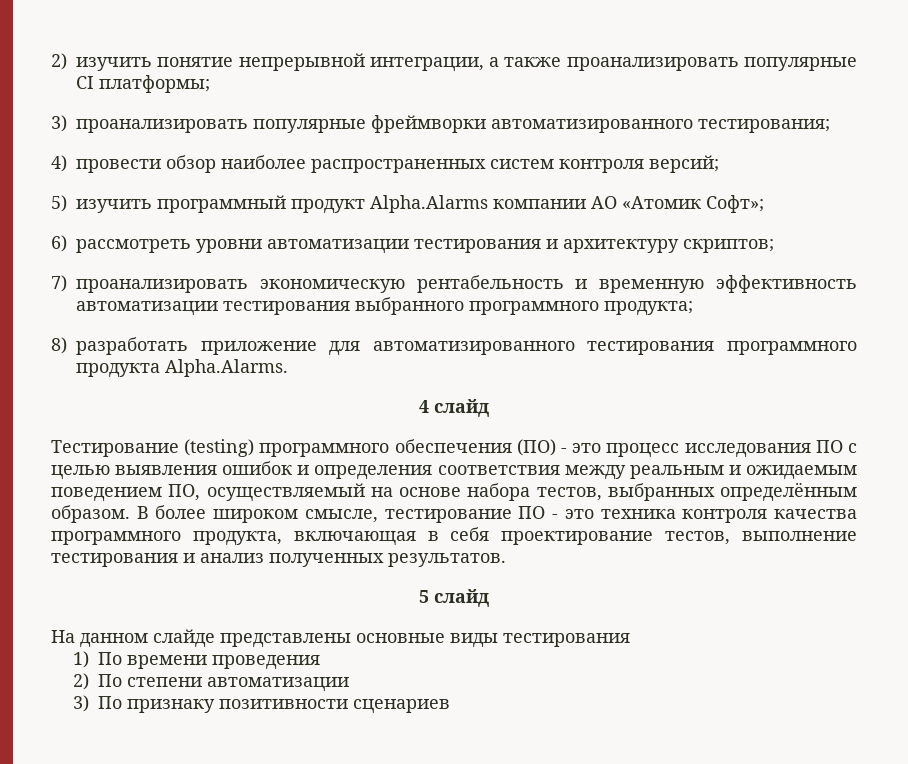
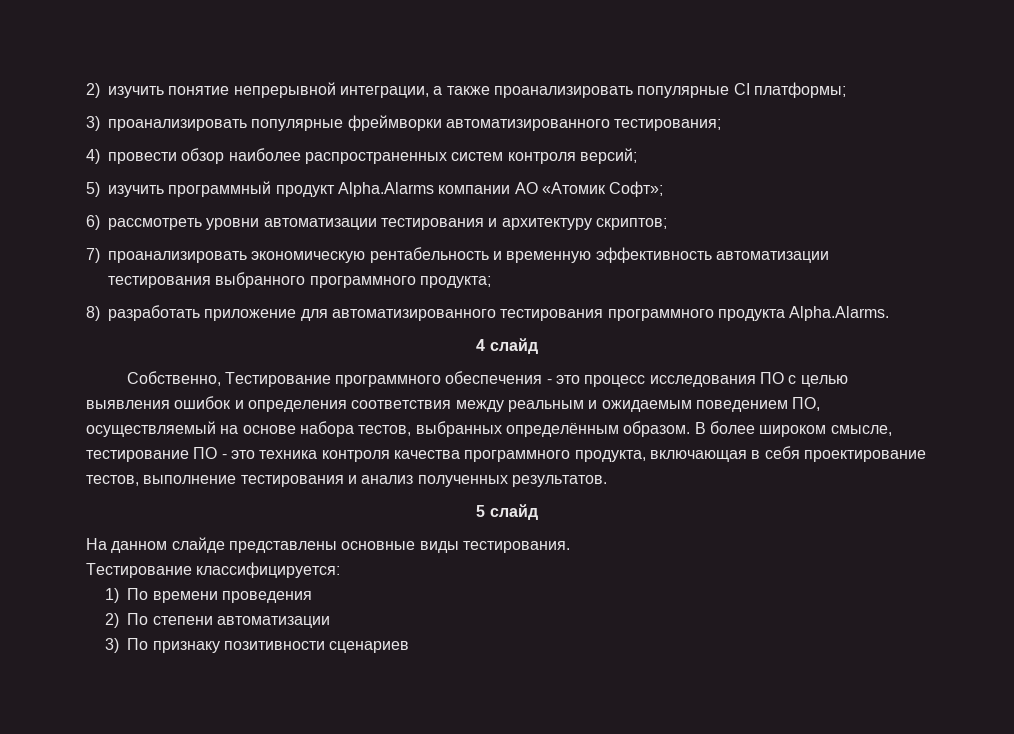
- Тестирование (testing) программного обеспечения (ПО) - это процесс исследования ПО с целью выявления ошибок и определения соответствия между реальным и ожидаемым поведением ПО, осуществляемый на основе набора тестов, выбранных определённым образом.
+ Собственно, Тестирование программного обеспечения - это процесс исследования ПО с целью выявления ошибок и определения соответствия между реальным и ожидаемым поведением ПО, осуществляемый на основе набора тестов, выбранных определённым образом.
- На данном слайде представлены основные виды тестирования
+ На данном слайде представлены основные виды тестирования.
+ Тестирование классифицируется:

